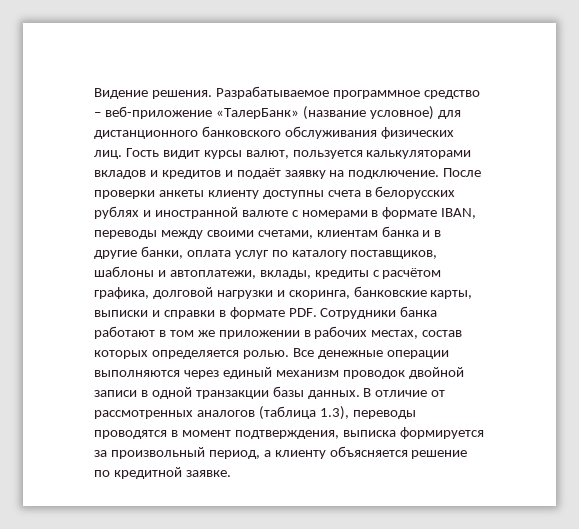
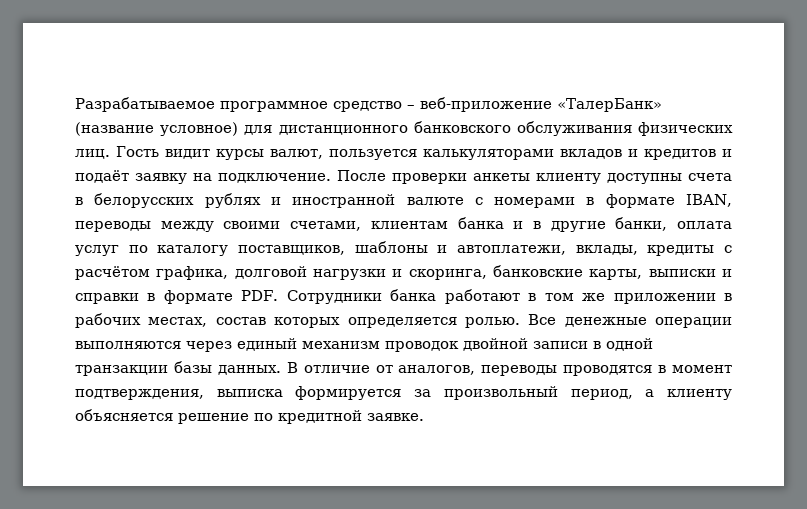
- Видение решения.
- В отличие от рассмотренных аналогов (таблица 1.3), переводы проводятся в момент подтверждения, выписка формируется за произвольный период, а клиенту объясняется решение по кредитной заявке.
+ В отличие от аналогов, переводы проводятся в момент подтверждения, выписка формируется за произвольный период, а клиенту объясняется решение по кредитной заявке.

